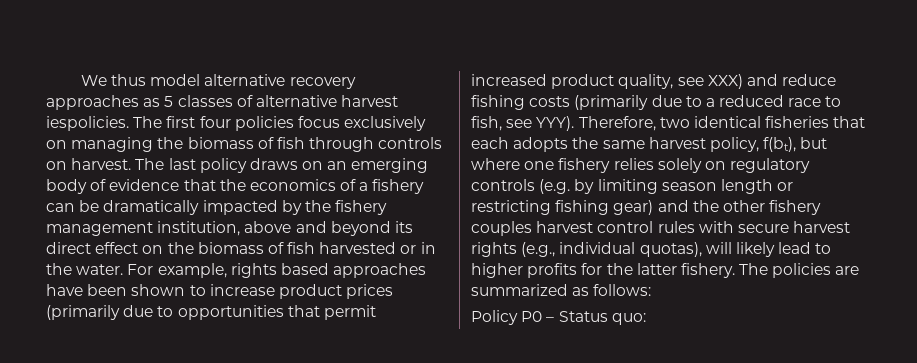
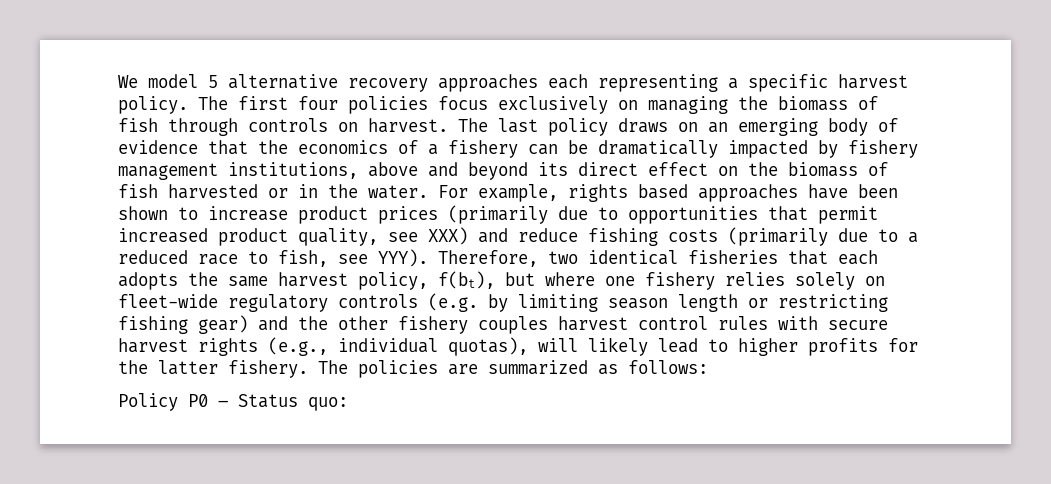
- We thus model alternative recovery approaches as 5 classes of alternative harvest iespolicies.
+ We model 5 alternative recovery approaches each representing a specific harvest policy.
- The last policy draws on an emerging body of evidence that the economics of a fishery can be dramatically impacted by the fishery management institution, above and beyond its direct effect on the biomass of fish harvested or in the water.
+ The last policy draws on an emerging body of evidence that the economics of a fishery can be dramatically impacted by fishery management institutions, above and beyond its direct effect on the biomass of fish harvested or in the water.
- Therefore, two identical fisheries that each adopts the same harvest policy, f(bt), but where one fishery relies solely on regulatory controls (e.g. by limiting season length or restricting fishing gear) and the other fishery couples harvest control rules with secure harvest rights (e.g., individual quotas), will likely lead to higher profits for the latter fishery.
+ Therefore, two identical fisheries that each adopts the same harvest policy, f(bt), but where one fishery relies solely on fleet-wide regulatory controls (e.g. by limiting season length or restricting fishing gear) and the other fishery couples harvest control rules with secure harvest rights (e.g., individual quotas), will likely lead to higher profits for the latter fishery.

